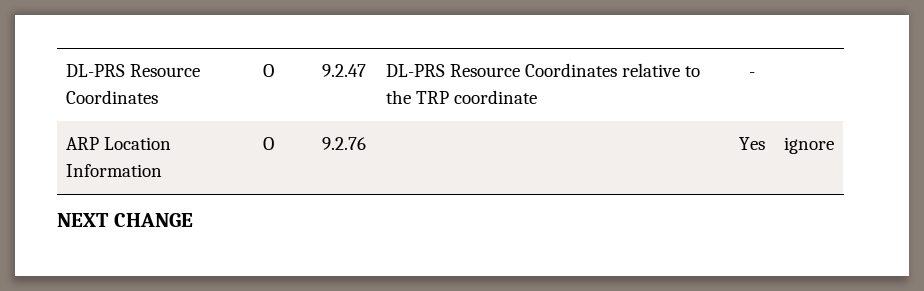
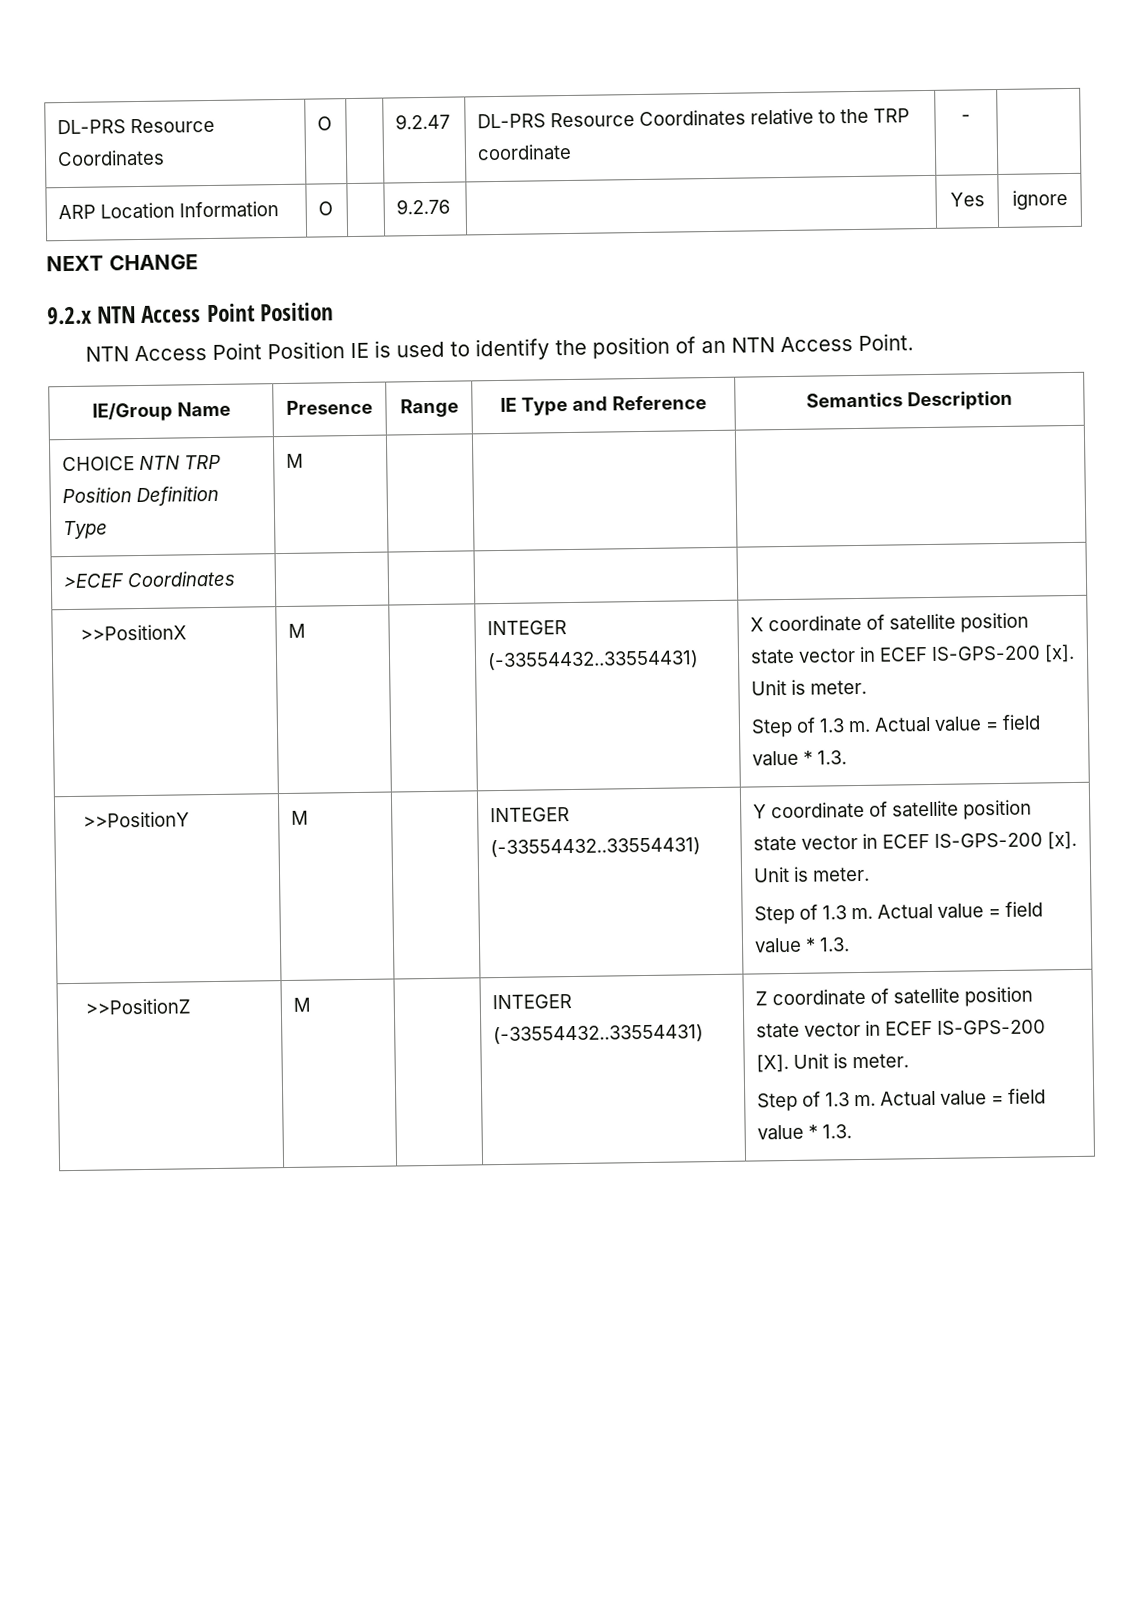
+ 9.2.x NTN Access Point Position
+ NTN Access Point Position IE is used to identify the position of an NTN Access Point.
+ IE/Group Name | Presence | Range | IE Type and Reference | Semantics Description
+ CHOICE NTN TRP Position Definition Type | M | | |
+ >ECEF Coordinates | | | |
+ >>PositionX | M | | INTEGER (-33554432..33554431) | X coordinate of satellite position state vector in ECEF IS-GPS-200 [x]. Unit is meter.
+ Step of 1.3 m. Actual value = field value * 1.3.
+ >>PositionY | M | | INTEGER (-33554432..33554431) | Y coordinate of satellite position state vector in ECEF IS-GPS-200 [x]. Unit is meter.
+ Step of 1.3 m. Actual value = field value * 1.3.
+ >>PositionZ | M | | INTEGER (-33554432..33554431) | Z coordinate of satellite position state vector in ECEF IS-GPS-200 [X]. Unit is meter.
+ Step of 1.3 m. Actual value = field value * 1.3.

